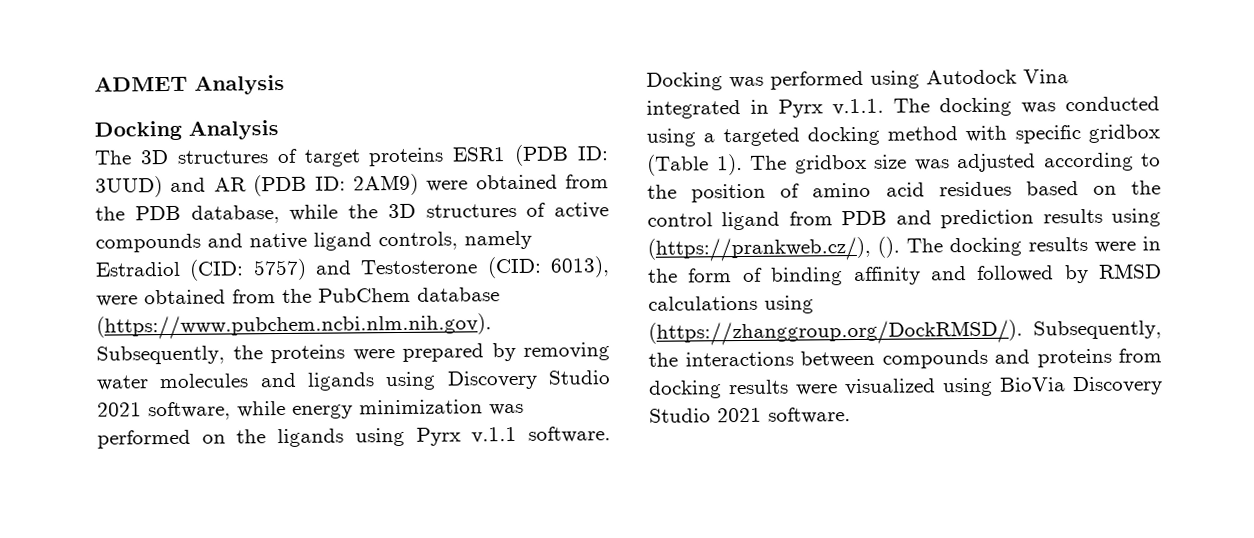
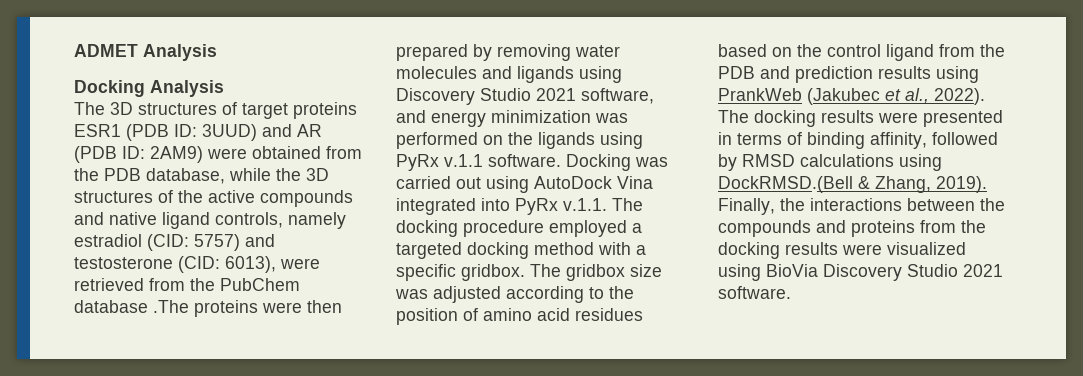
- 2AM9) were obtained from the PDB database, while the 3D structures of active compounds and native ligand controls, namely Estradiol (CID:
+ 2AM9) were obtained from the PDB database, while the 3D structures of the active compounds and native ligand controls, namely estradiol (CID:
- 5757) and Testosterone (CID:
+ 5757) and testosterone (CID:
- 6013), were obtained from the PubChem database (https://www.pubchem.ncbi.nlm.nih.gov). Subsequently, the proteins were prepared by removing water molecules and ligands using Discovery Studio 2021 software, while energy minimization was performed on the ligands using Pyrx v.1.1 software.
+ 6013), were retrieved from the PubChem database .The proteins were then prepared by removing water molecules and ligands using Discovery Studio 2021 software, and energy minimization was performed on the ligands using PyRx v.1.1 software.
- Docking was performed using Autodock Vina integrated in Pyrx v.1.1. The docking was conducted using a targeted docking method with specific gridbox (Table 1).
+ Docking was carried out using AutoDock Vina integrated into PyRx v.1.1. The docking procedure employed a targeted docking method with a specific gridbox.
- The gridbox size was adjusted according to the position of amino acid residues based on the control ligand from PDB and prediction results using (https://prankweb.cz/), (). The docking results were in the form of binding affinity and followed by RMSD calculations using (https://zhanggroup.org/DockRMSD/). Subsequently, the interactions between compounds and proteins from docking results were visualized using BioVia Discovery Studio 2021 software.
+ The gridbox size was adjusted according to the position of amino acid residues based on the control ligand from the PDB and prediction results using PrankWeb (Jakubec et al., 2022). The docking results were presented in terms of binding affinity, followed by RMSD calculations using DockRMSD.(Bell & Zhang, 2019). Finally, the interactions between the compounds and proteins from the docking results were visualized using BioVia Discovery Studio 2021 software.

